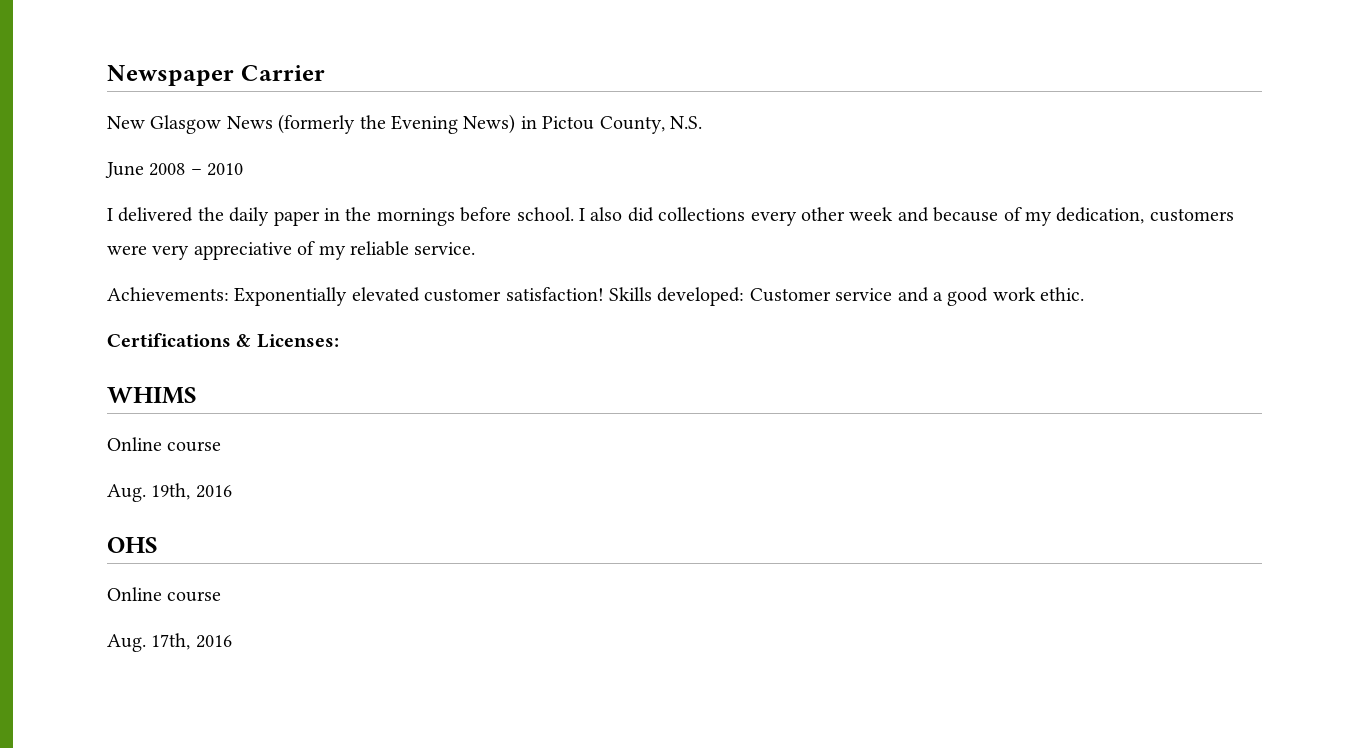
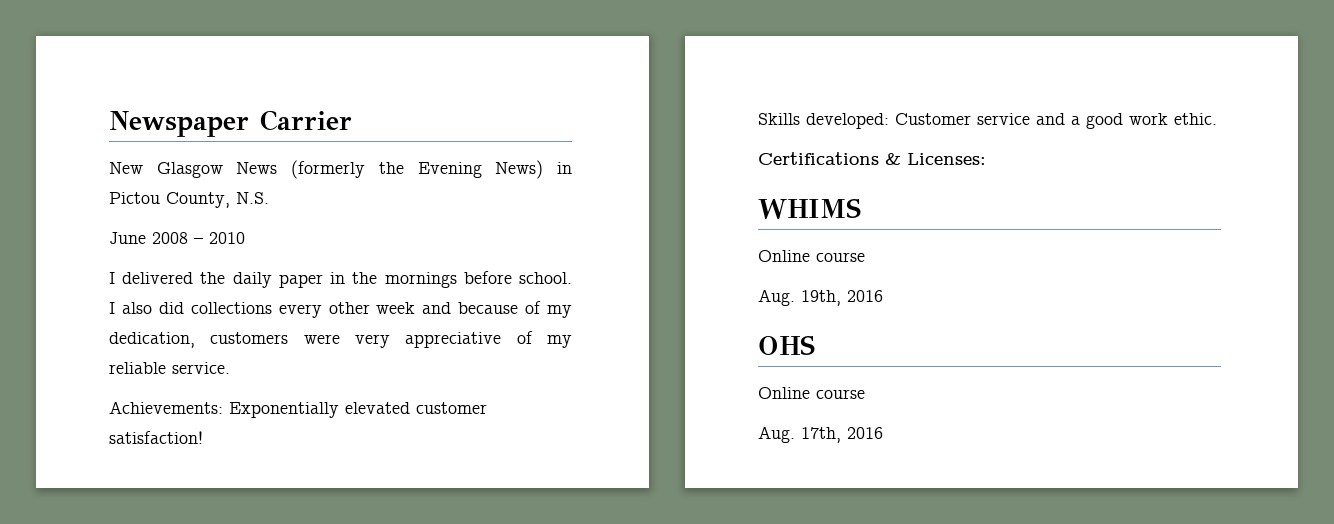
- Achievements: Exponentially elevated customer satisfaction! Skills developed: Customer service and a good work ethic.
+ Achievements: Exponentially elevated customer satisfaction!
+ Skills developed: Customer service and a good work ethic.

